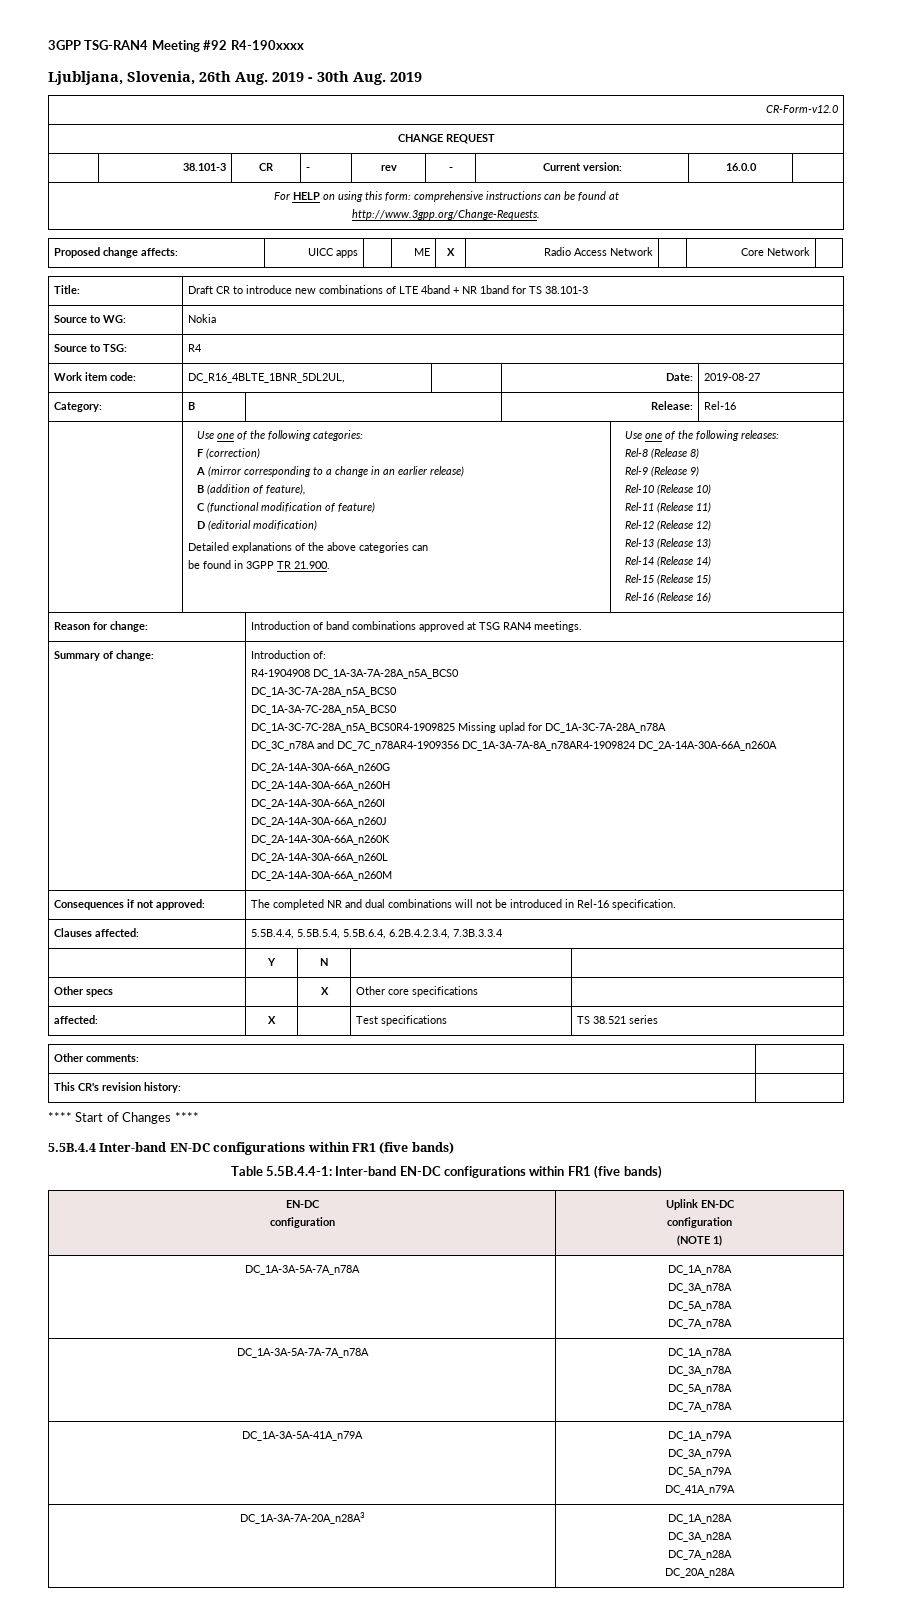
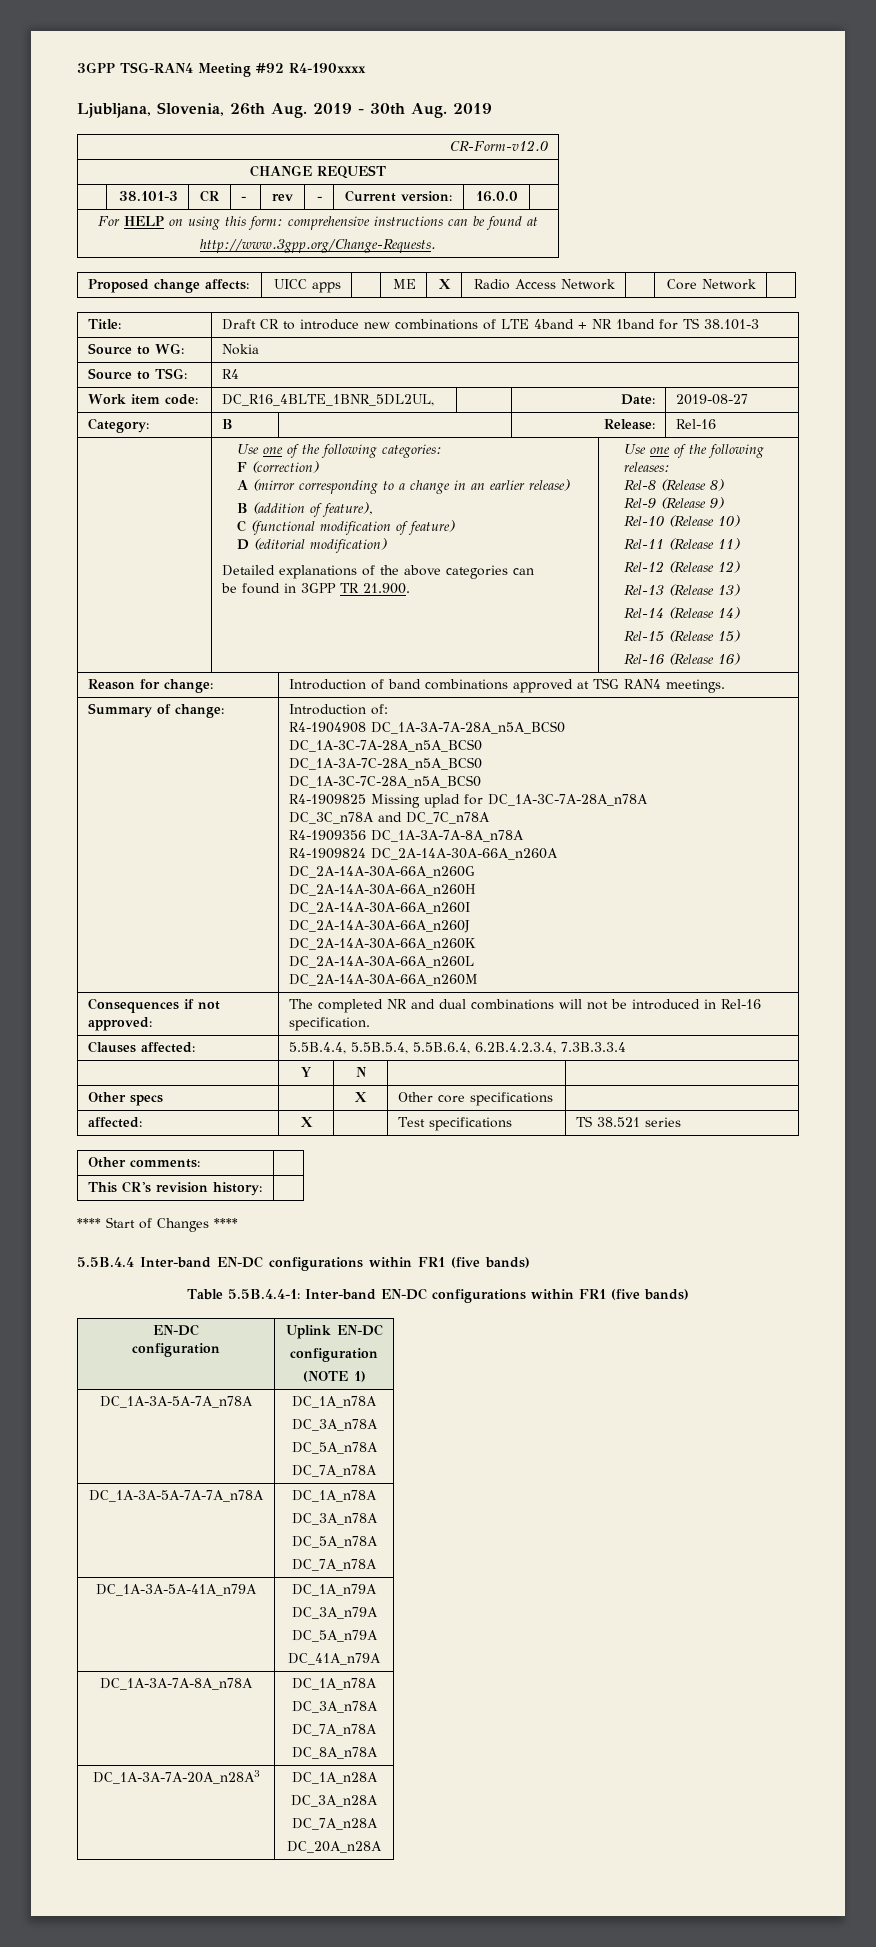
  Summary of change: | Introduction of:
  R4-1904908 DC_1A-3A-7A-28A_n5A_BCS0
  DC_1A-3C-7A-28A_n5A_BCS0
  DC_1A-3A-7C-28A_n5A_BCS0
- DC_1A-3C-7C-28A_n5A_BCS0R4-1909825 Missing uplad for DC_1A-3C-7A-28A_n78A
- DC_3C_n78A and DC_7C_n78AR4-1909356 DC_1A-3A-7A-8A_n78AR4-1909824 DC_2A-14A-30A-66A_n260A
+ DC_1A-3C-7C-28A_n5A_BCS0
+ R4-1909825 Missing uplad for DC_1A-3C-7A-28A_n78A
+ DC_3C_n78A and DC_7C_n78A
+ R4-1909356 DC_1A-3A-7A-8A_n78A
+ R4-1909824 DC_2A-14A-30A-66A_n260A
+ DC_1A-3A-7A-8A_n78A | DC_1A_n78A
+ DC_3A_n78A
+ DC_7A_n78A
+ DC_8A_n78A

